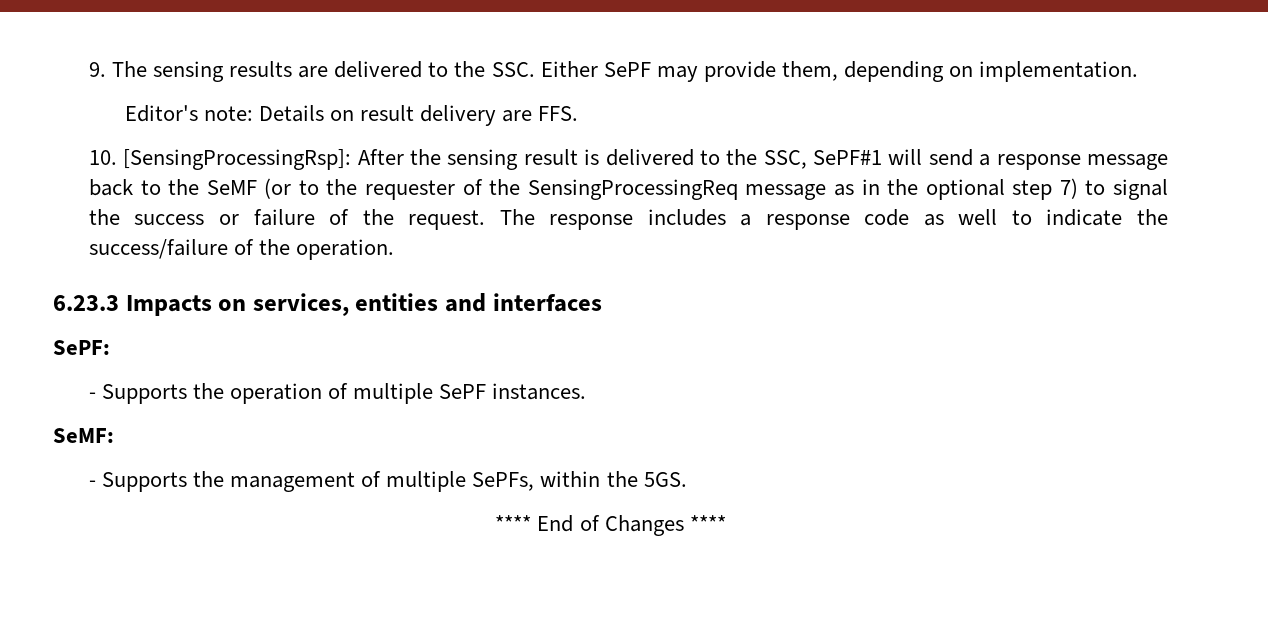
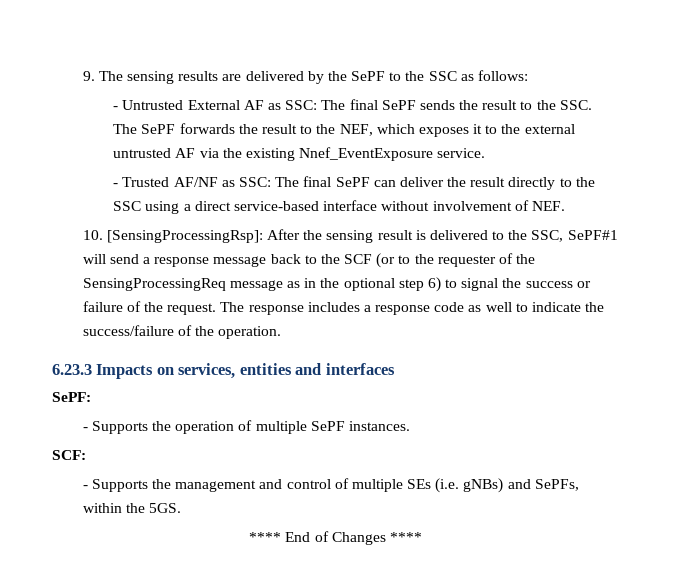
- 9. The sensing results are delivered to the SSC. Either SePF may provide them, depending on implementation.
- Editor's note: Details on result delivery are FFS.
+ 9. The sensing results are delivered by the SePF to the SSC as follows:
+ - Untrusted External AF as SSC: The final SePF sends the result to the SSC. The SePF forwards the result to the NEF, which exposes it to the external untrusted AF via the existing Nnef_EventExposure service.
+ - Trusted AF/NF as SSC: The final SePF can deliver the result directly to the SSC using a direct service-based interface without involvement of NEF.
- 10. [SensingProcessingRsp]: After the sensing result is delivered to the SSC, SePF#1 will send a response message back to the SeMF (or to the requester of the SensingProcessingReq message as in the optional step 7) to signal the success or failure of the request.
+ 10. [SensingProcessingRsp]: After the sensing result is delivered to the SSC, SePF#1 will send a response message back to the SCF (or to the requester of the SensingProcessingReq message as in the optional step 6) to signal the success or failure of the request.
- SeMF:
+ SCF:
- - Supports the management of multiple SePFs, within the 5GS.
+ - Supports the management and control of multiple SEs (i.e. gNBs) and SePFs, within the 5GS.

